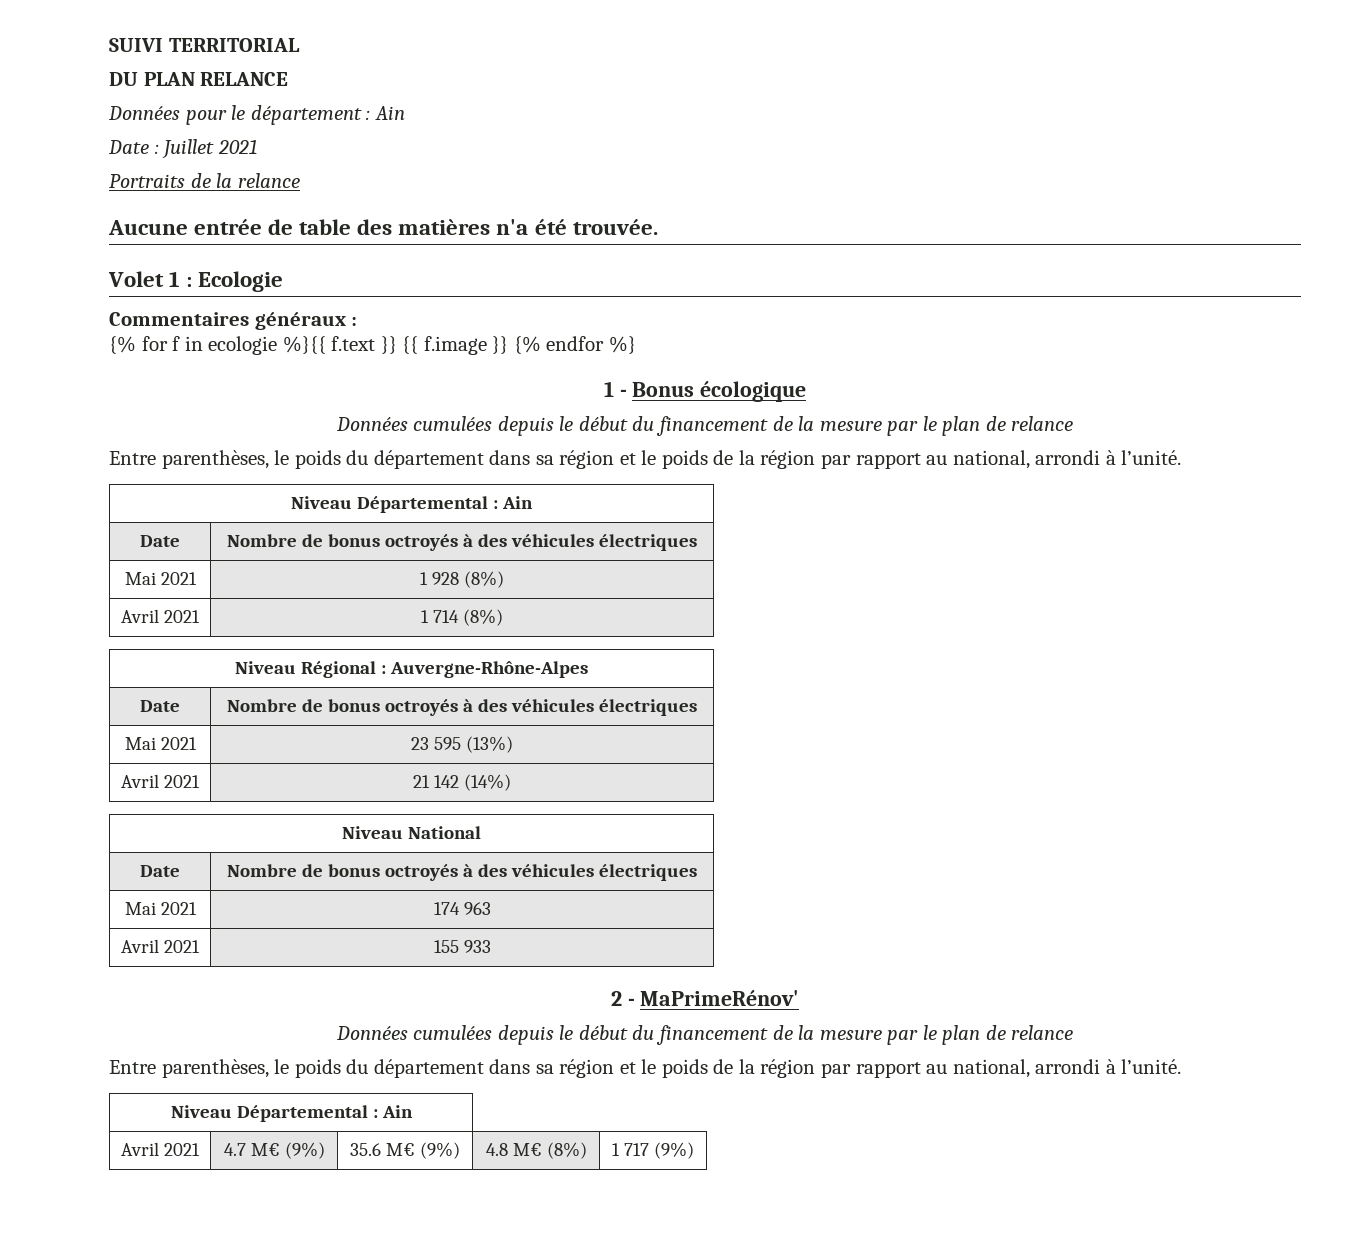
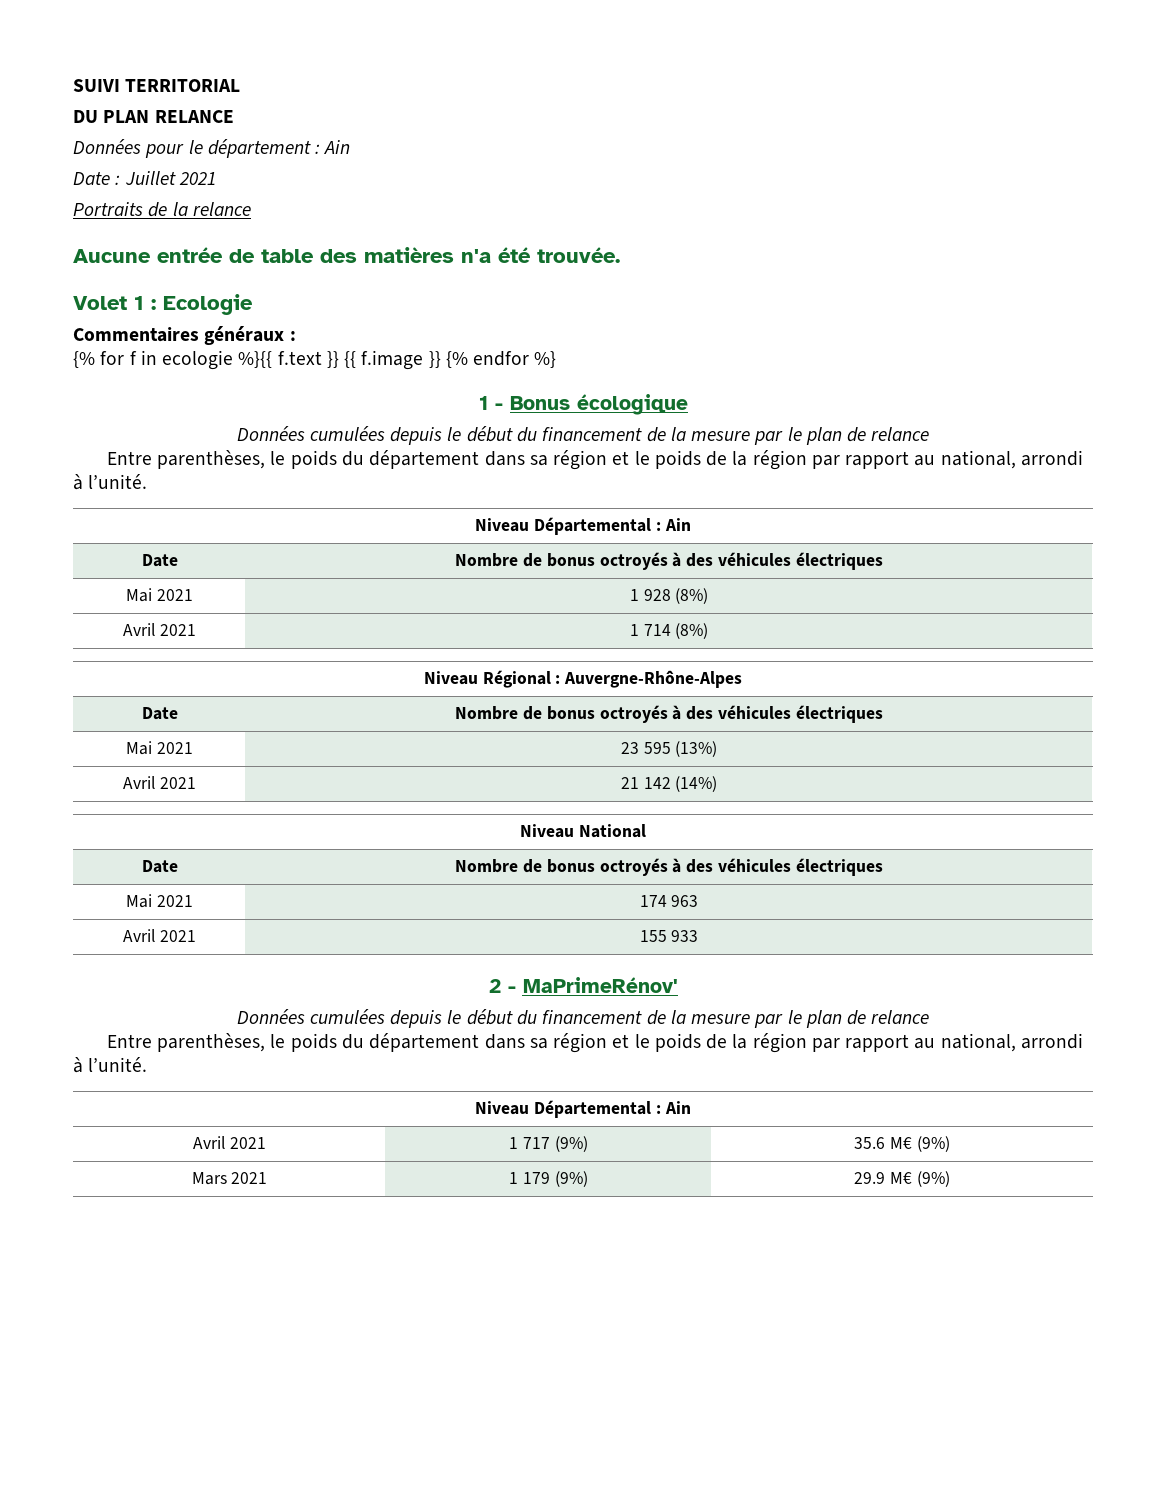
- Avril 2021 | 4.7 M€ (9%) | 35.6 M€ (9%) | 4.8 M€ (8%) | 1 717 (9%)
+ Avril 2021 | 1 717 (9%) | 35.6 M€ (9%)
+ Mars 2021 | 1 179 (9%) | 29.9 M€ (9%)

